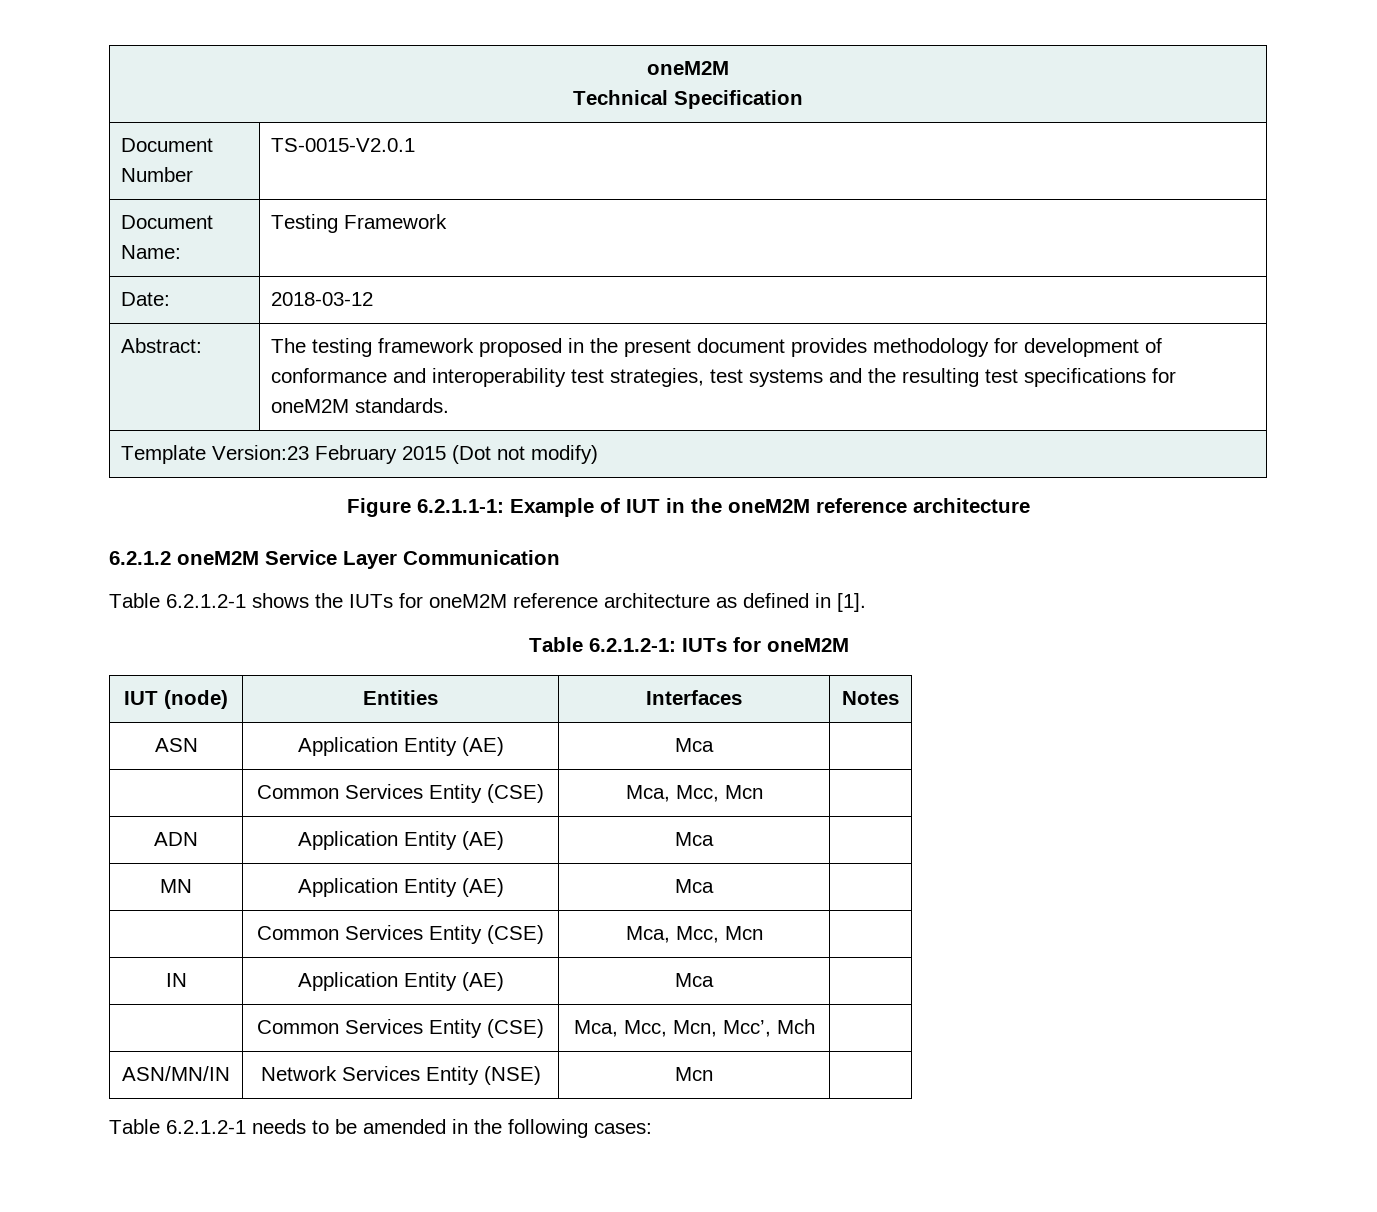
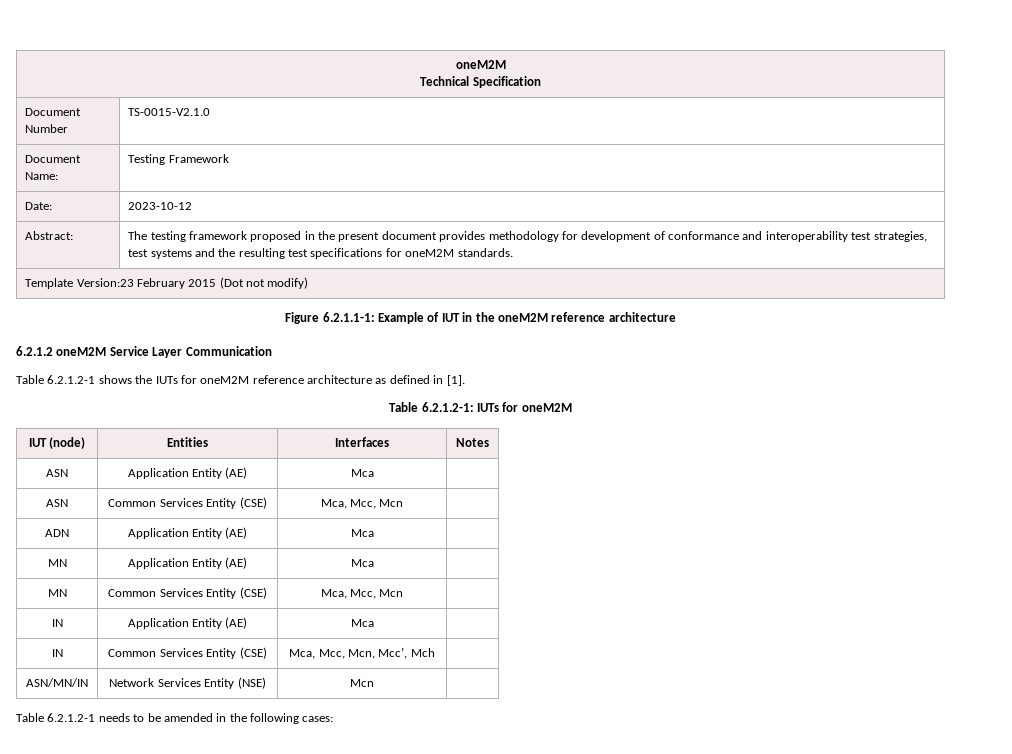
- Document Number | TS-0015-V2.0.1
+ Document Number | TS-0015-V2.1.0
- Date: | 2018-03-12
+ Date: | 2023-10-12
  ASN | Application Entity (AE) | Mca |
- | Common Services Entity (CSE) | Mca, Mcc, Mcn |
+ ASN | Common Services Entity (CSE) | Mca, Mcc, Mcn |
  MN | Application Entity (AE) | Mca |
- | Common Services Entity (CSE) | Mca, Mcc, Mcn |
+ MN | Common Services Entity (CSE) | Mca, Mcc, Mcn |
- | Common Services Entity (CSE) | Mca, Mcc, Mcn, Mcc’, Mch |
+ IN | Common Services Entity (CSE) | Mca, Mcc, Mcn, Mcc’, Mch |

